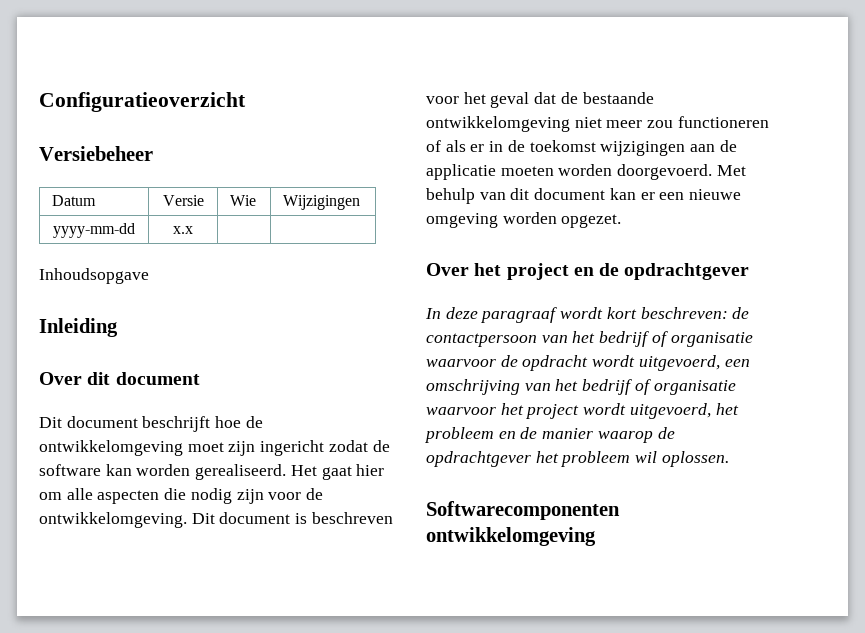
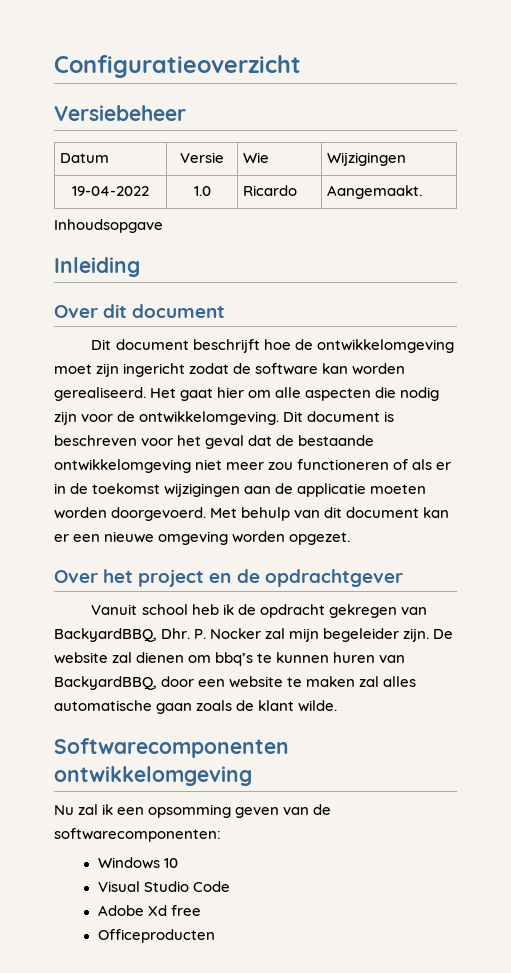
- yyyy-mm-dd | x.x | |
+ 19-04-2022 | 1.0 | Ricardo | Aangemaakt.
- In deze paragraaf wordt kort beschreven: de contactpersoon van het bedrijf of organisatie waarvoor de opdracht wordt uitgevoerd, een omschrijving van het bedrijf of organisatie waarvoor het project wordt uitgevoerd, het probleem en de manier waarop de opdrachtgever het probleem wil oplossen.
+ Vanuit school heb ik de opdracht gekregen van BackyardBBQ, Dhr. P. Nocker zal mijn begeleider zijn. De website zal dienen om bbq’s te kunnen huren van BackyardBBQ, door een website te maken zal alles automatische gaan zoals de klant wilde.
  Softwarecomponenten ontwikkelomgeving
+ Nu zal ik een opsomming geven van de softwarecomponenten:
+ Windows 10
+ Visual Studio Code
+ Adobe Xd free
+ Officeproducten

